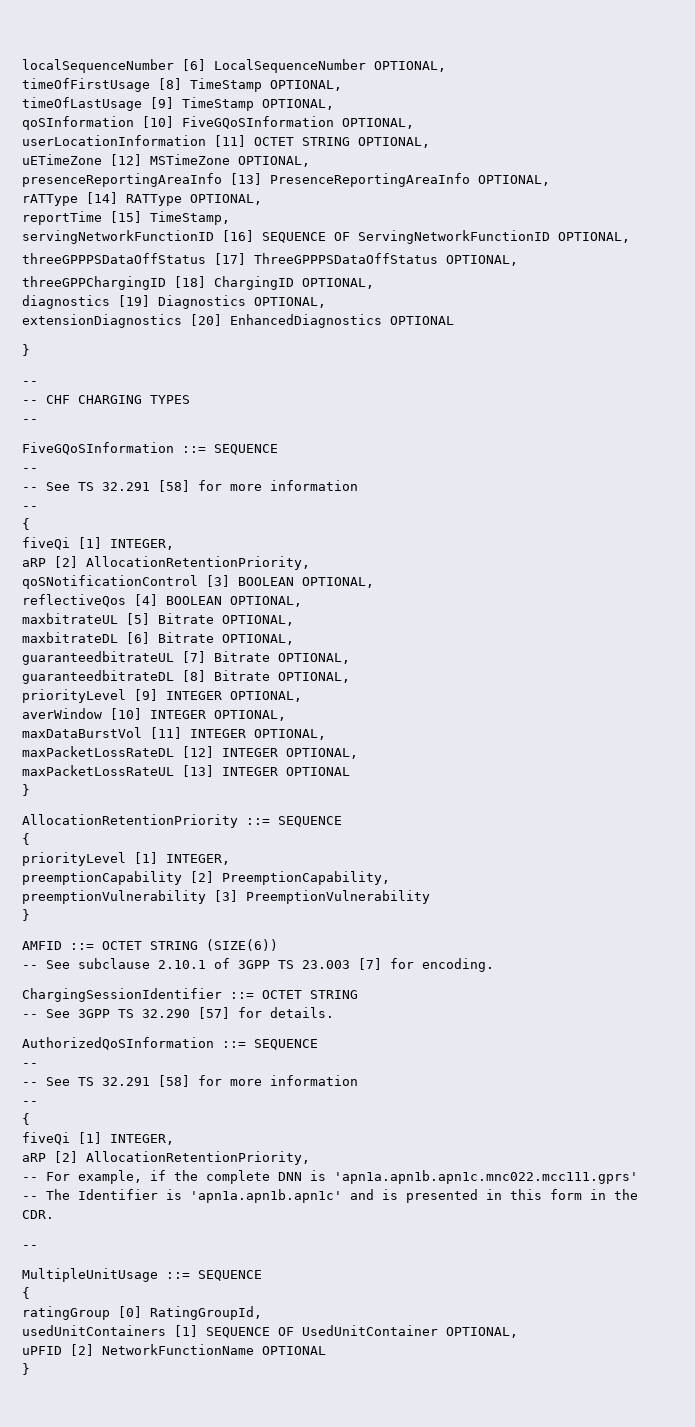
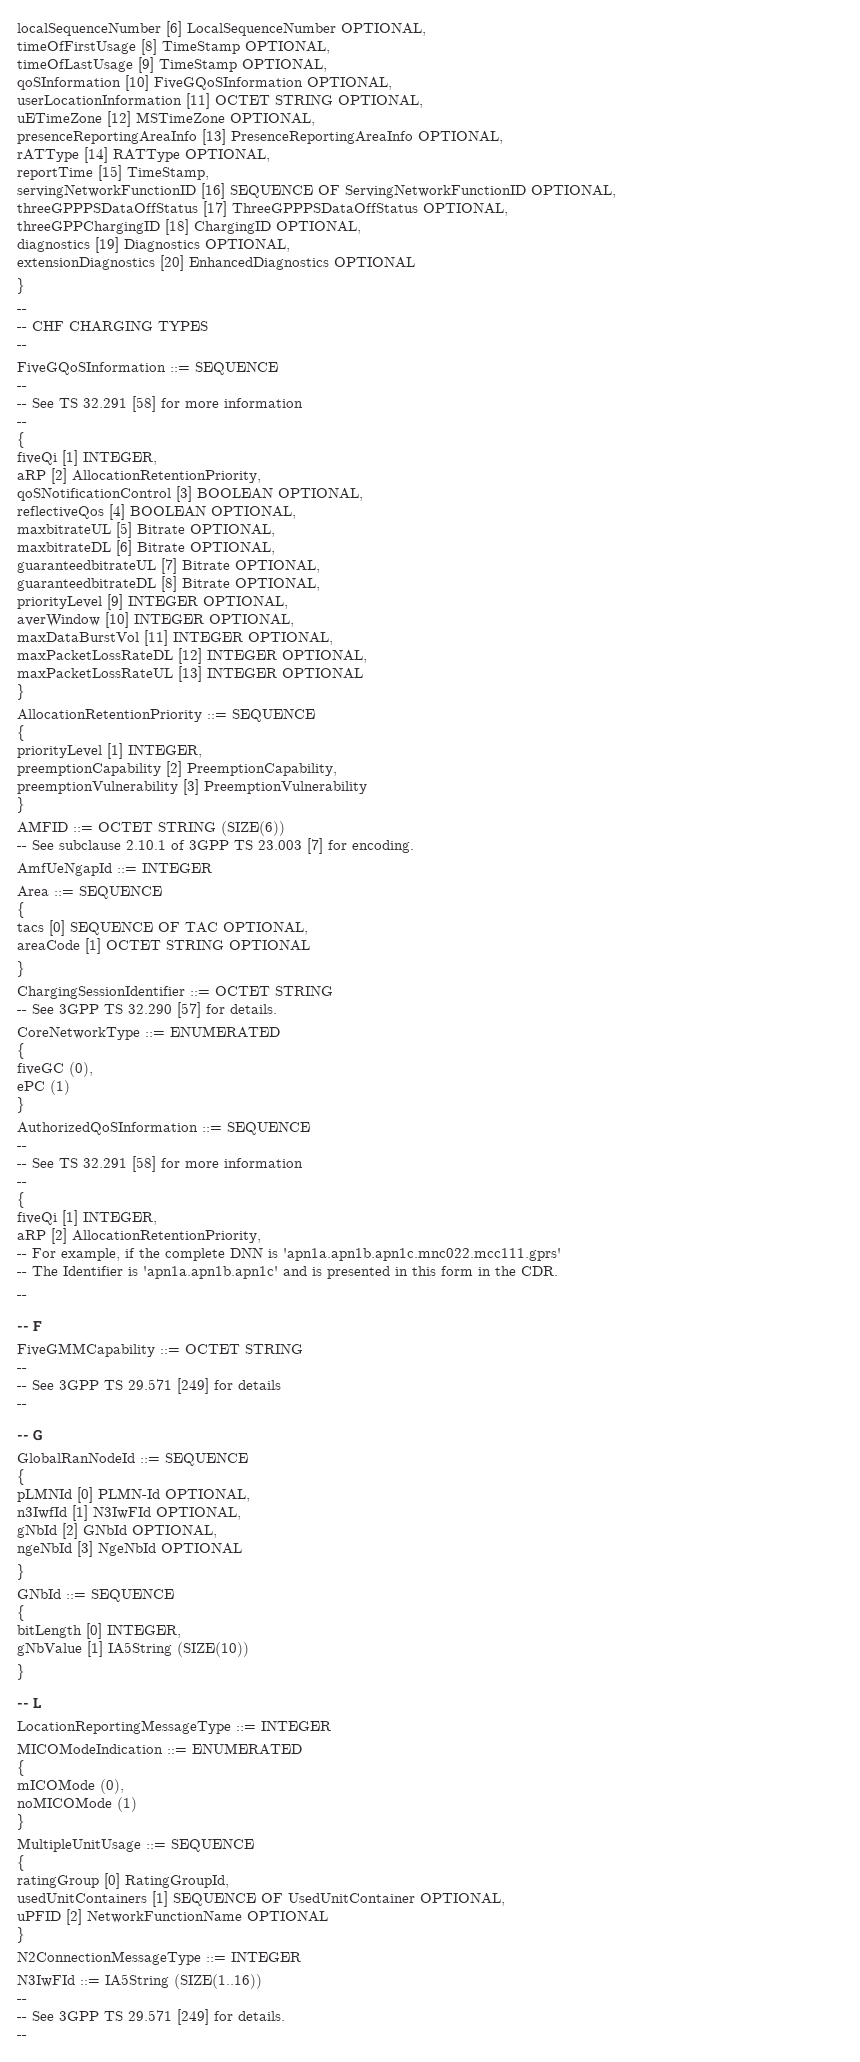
+ AmfUeNgapId ::= INTEGER
+ Area ::= SEQUENCE
+ {
+ tacs [0] SEQUENCE OF TAC OPTIONAL,
+ areaCode [1] OCTET STRING OPTIONAL
+ }
+ CoreNetworkType ::= ENUMERATED
+ {
+ fiveGC (0),
+ ePC (1)
+ }
+ -- F
+ FiveGMMCapability ::= OCTET STRING
+ --
+ -- See 3GPP TS 29.571 [249] for details
+ --
+ -- G
+ GlobalRanNodeId ::= SEQUENCE
+ {
+ pLMNId [0] PLMN-Id OPTIONAL,
+ n3IwfId [1] N3IwFId OPTIONAL,
+ gNbId [2] GNbId OPTIONAL,
+ ngeNbId [3] NgeNbId OPTIONAL
+ }
+ GNbId ::= SEQUENCE
+ {
+ bitLength [0] INTEGER,
+ gNbValue [1] IA5String (SIZE(10))
+ }
+ -- L
+ LocationReportingMessageType ::= INTEGER
+ MICOModeIndication ::= ENUMERATED
+ {
+ mICOMode (0),
+ noMICOMode (1)
+ }
+ N2ConnectionMessageType ::= INTEGER
+ N3IwFId ::= IA5String (SIZE(1..16))
+ --
+ -- See 3GPP TS 29.571 [249] for details.
+ --

